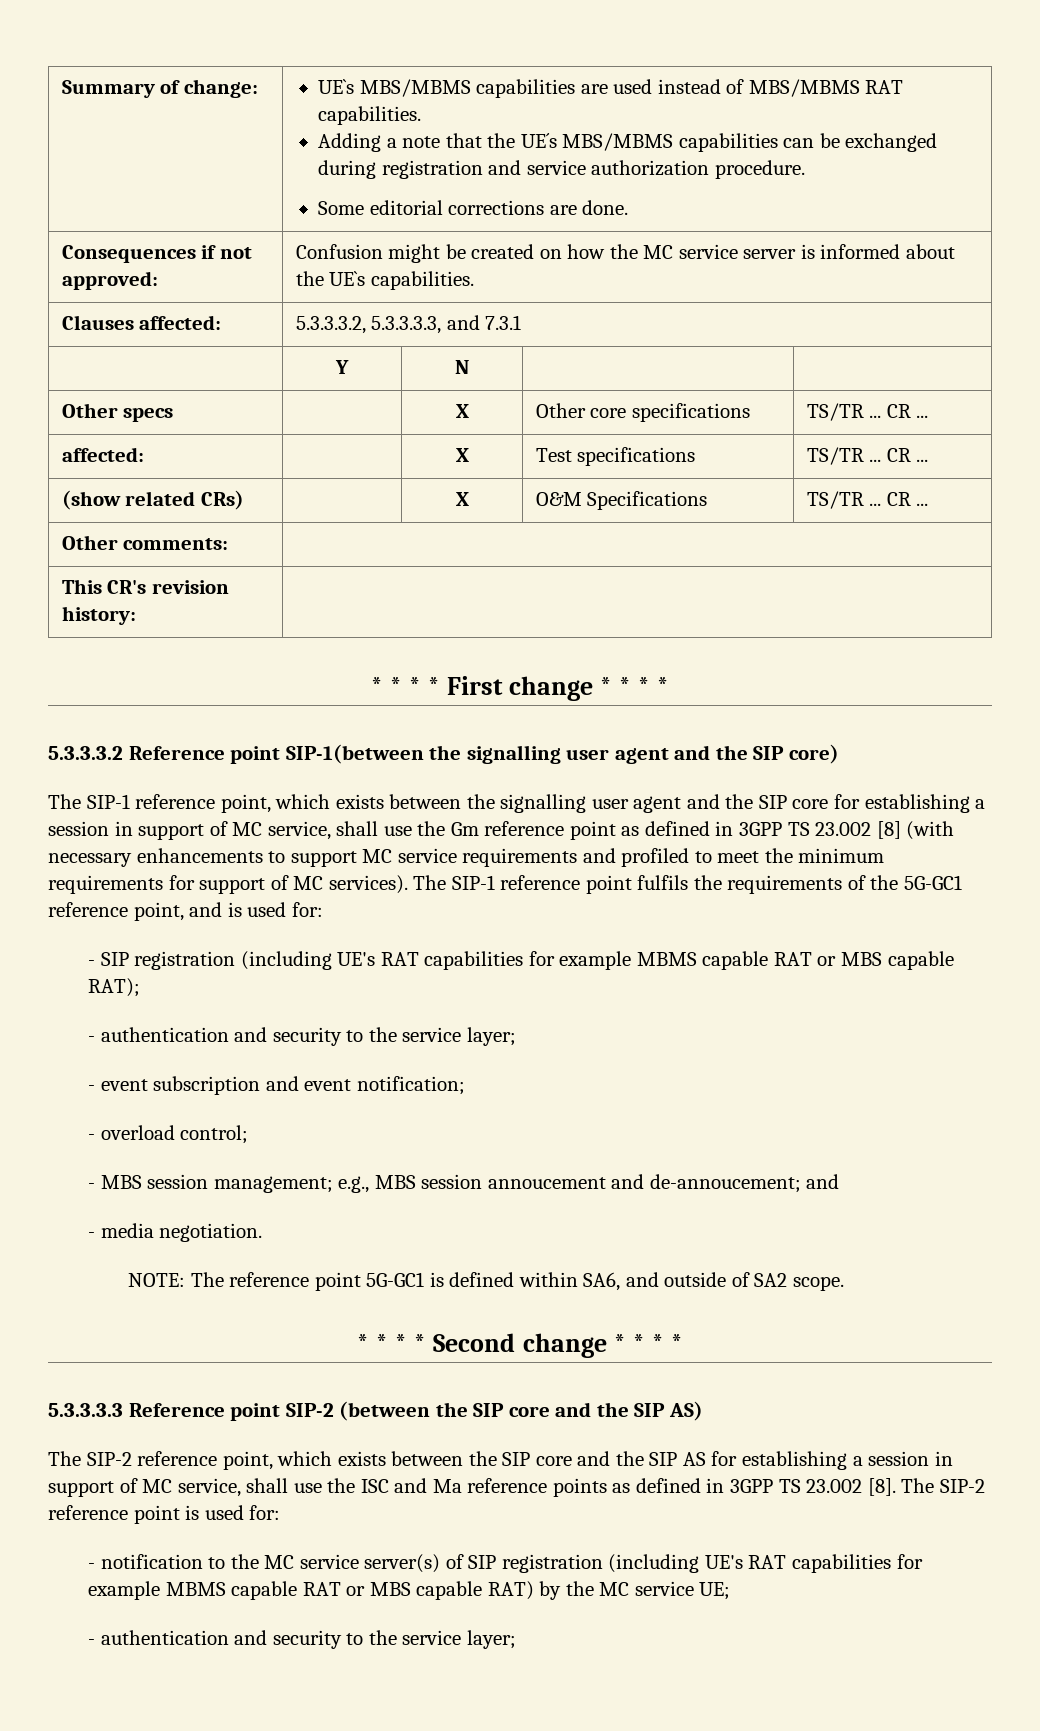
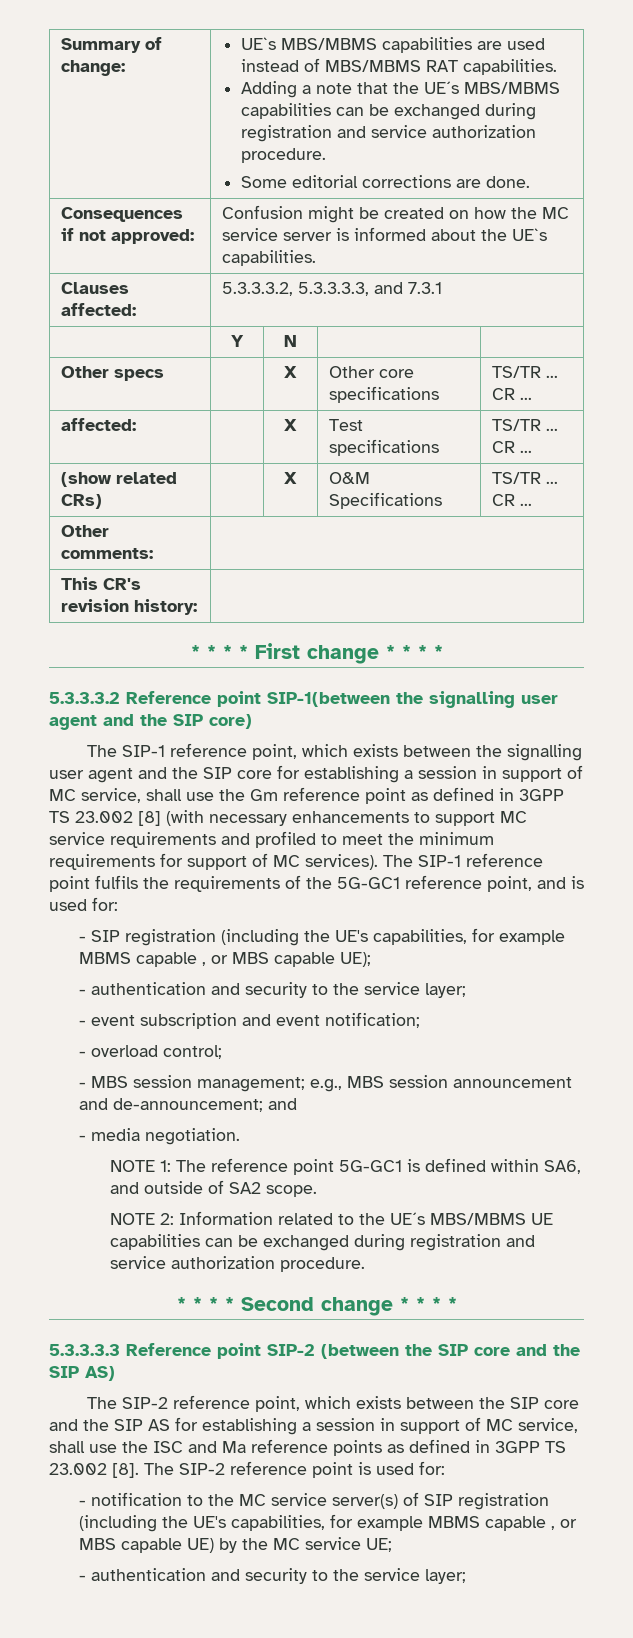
- - SIP registration (including UE's RAT capabilities for example MBMS capable RAT or MBS capable RAT);
+ - SIP registration (including the UE's capabilities, for example MBMS capable , or MBS capable UE);
- - MBS session management; e.g., MBS session annoucement and de-annoucement; and
+ - MBS session management; e.g., MBS session announcement and de-announcement; and
- NOTE: The reference point 5G-GC1 is defined within SA6, and outside of SA2 scope.
+ NOTE 1: The reference point 5G-GC1 is defined within SA6, and outside of SA2 scope.
+ NOTE 2: Information related to the UE´s MBS/MBMS UE capabilities can be exchanged during registration and service authorization procedure.
- - notification to the MC service server(s) of SIP registration (including UE's RAT capabilities for example MBMS capable RAT or MBS capable RAT) by the MC service UE;
+ - notification to the MC service server(s) of SIP registration (including the UE's capabilities, for example MBMS capable , or MBS capable UE) by the MC service UE;

